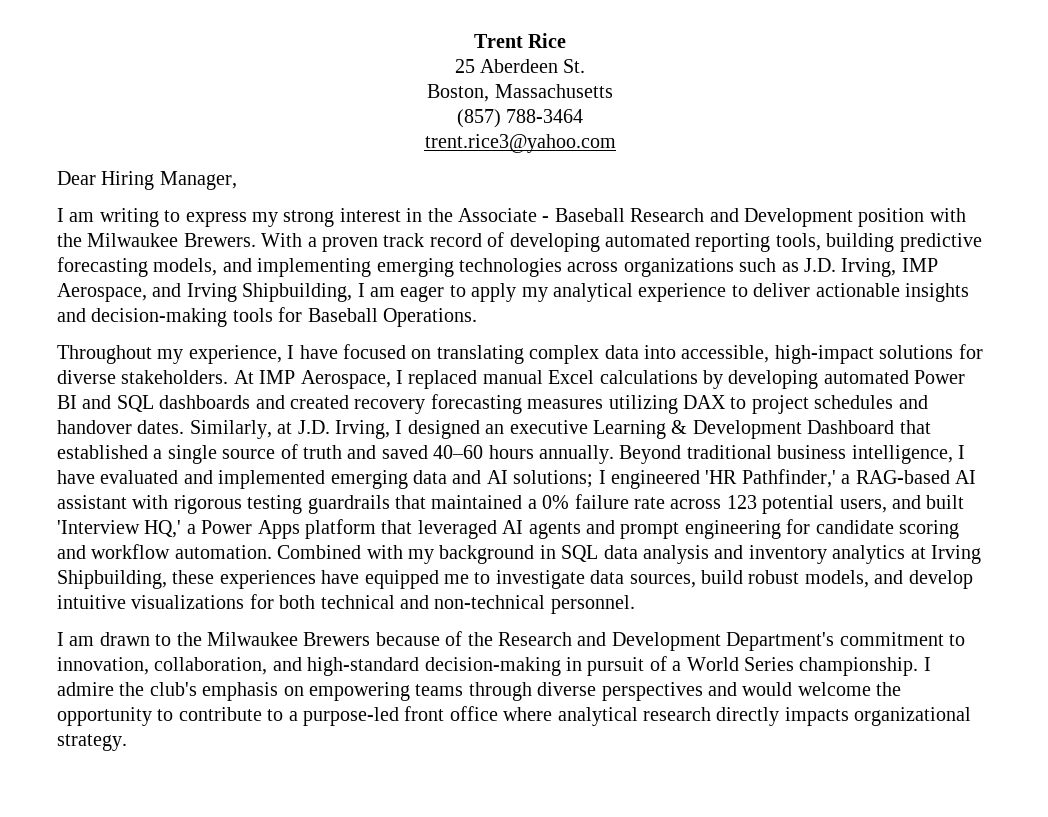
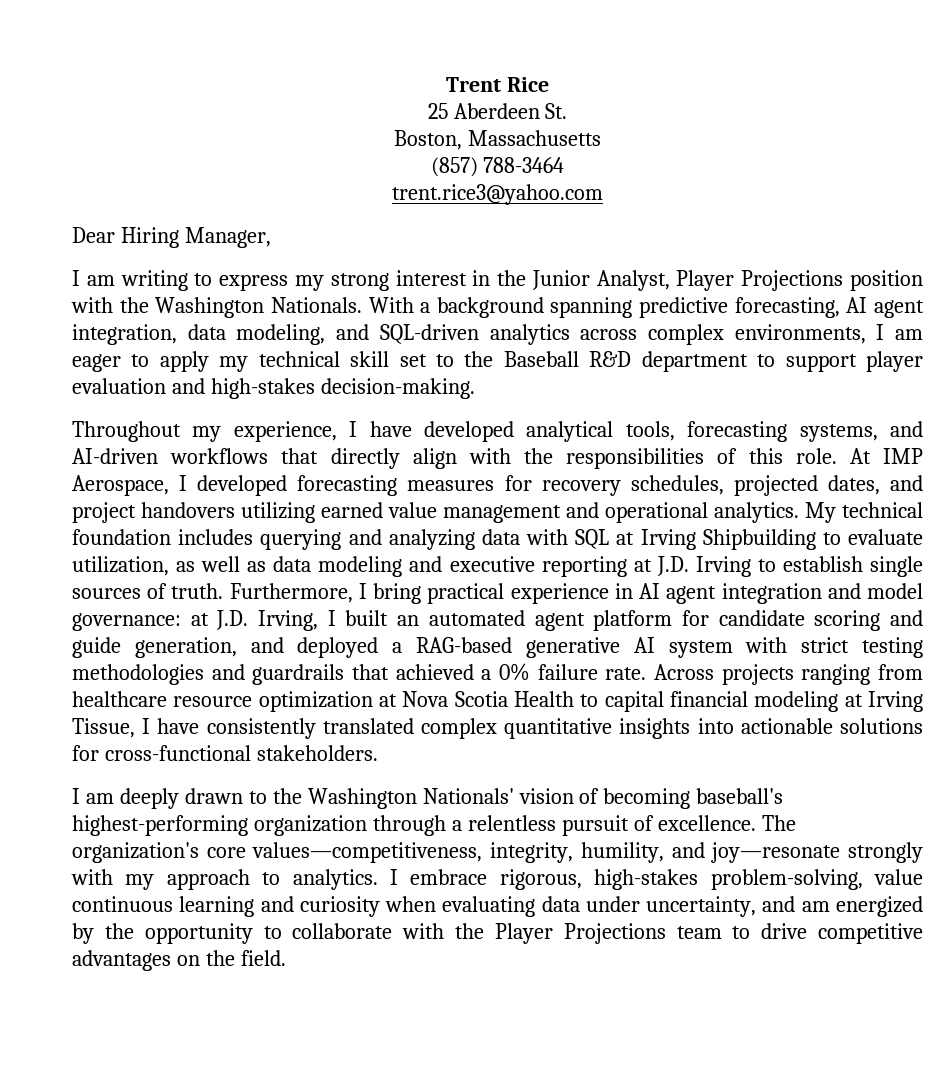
- I am writing to express my strong interest in the Associate - Baseball Research and Development position with the Milwaukee Brewers. With a proven track record of developing automated reporting tools, building predictive forecasting models, and implementing emerging technologies across organizations such as J.D. Irving, IMP Aerospace, and Irving Shipbuilding, I am eager to apply my analytical experience to deliver actionable insights and decision-making tools for Baseball Operations.
+ I am writing to express my strong interest in the Junior Analyst, Player Projections position with the Washington Nationals. With a background spanning predictive forecasting, AI agent integration, data modeling, and SQL-driven analytics across complex environments, I am eager to apply my technical skill set to the Baseball R&D department to support player evaluation and high-stakes decision-making.
- Throughout my experience, I have focused on translating complex data into accessible, high-impact solutions for diverse stakeholders. At IMP Aerospace, I replaced manual Excel calculations by developing automated Power BI and SQL dashboards and created recovery forecasting measures utilizing DAX to project schedules and handover dates. Similarly, at J.D. Irving, I designed an executive Learning & Development Dashboard that established a single source of truth and saved 40–60 hours annually. Beyond traditional business intelligence, I have evaluated and implemented emerging data and AI solutions; I engineered 'HR Pathfinder,' a RAG-based AI assistant with rigorous testing guardrails that maintained a 0% failure rate across 123 potential users, and built 'Interview HQ,' a Power Apps platform that leveraged AI agents and prompt engineering for candidate scoring and workflow automation. Combined with my background in SQL data analysis and inventory analytics at Irving Shipbuilding, these experiences have equipped me to investigate data sources, build robust models, and develop intuitive visualizations for both technical and non-technical personnel.
- I am drawn to the Milwaukee Brewers because of the Research and Development Department's commitment to innovation, collaboration, and high-standard decision-making in pursuit of a World Series championship. I admire the club's emphasis on empowering teams through diverse perspectives and would welcome the opportunity to contribute to a purpose-led front office where analytical research directly impacts organizational strategy.
+ Throughout my experience, I have developed analytical tools, forecasting systems, and AI-driven workflows that directly align with the responsibilities of this role. At IMP Aerospace, I developed forecasting measures for recovery schedules, projected dates, and project handovers utilizing earned value management and operational analytics. My technical foundation includes querying and analyzing data with SQL at Irving Shipbuilding to evaluate utilization, as well as data modeling and executive reporting at J.D. Irving to establish single sources of truth. Furthermore, I bring practical experience in AI agent integration and model governance: at J.D. Irving, I built an automated agent platform for candidate scoring and guide generation, and deployed a RAG-based generative AI system with strict testing methodologies and guardrails that achieved a 0% failure rate. Across projects ranging from healthcare resource optimization at Nova Scotia Health to capital financial modeling at Irving Tissue, I have consistently translated complex quantitative insights into actionable solutions for cross-functional stakeholders.
+ I am deeply drawn to the Washington Nationals' vision of becoming baseball's highest-performing organization through a relentless pursuit of excellence. The organization's core values—competitiveness, integrity, humility, and joy—resonate strongly with my approach to analytics. I embrace rigorous, high-stakes problem-solving, value continuous learning and curiosity when evaluating data under uncertainty, and am energized by the opportunity to collaborate with the Player Projections team to drive competitive advantages on the field.

